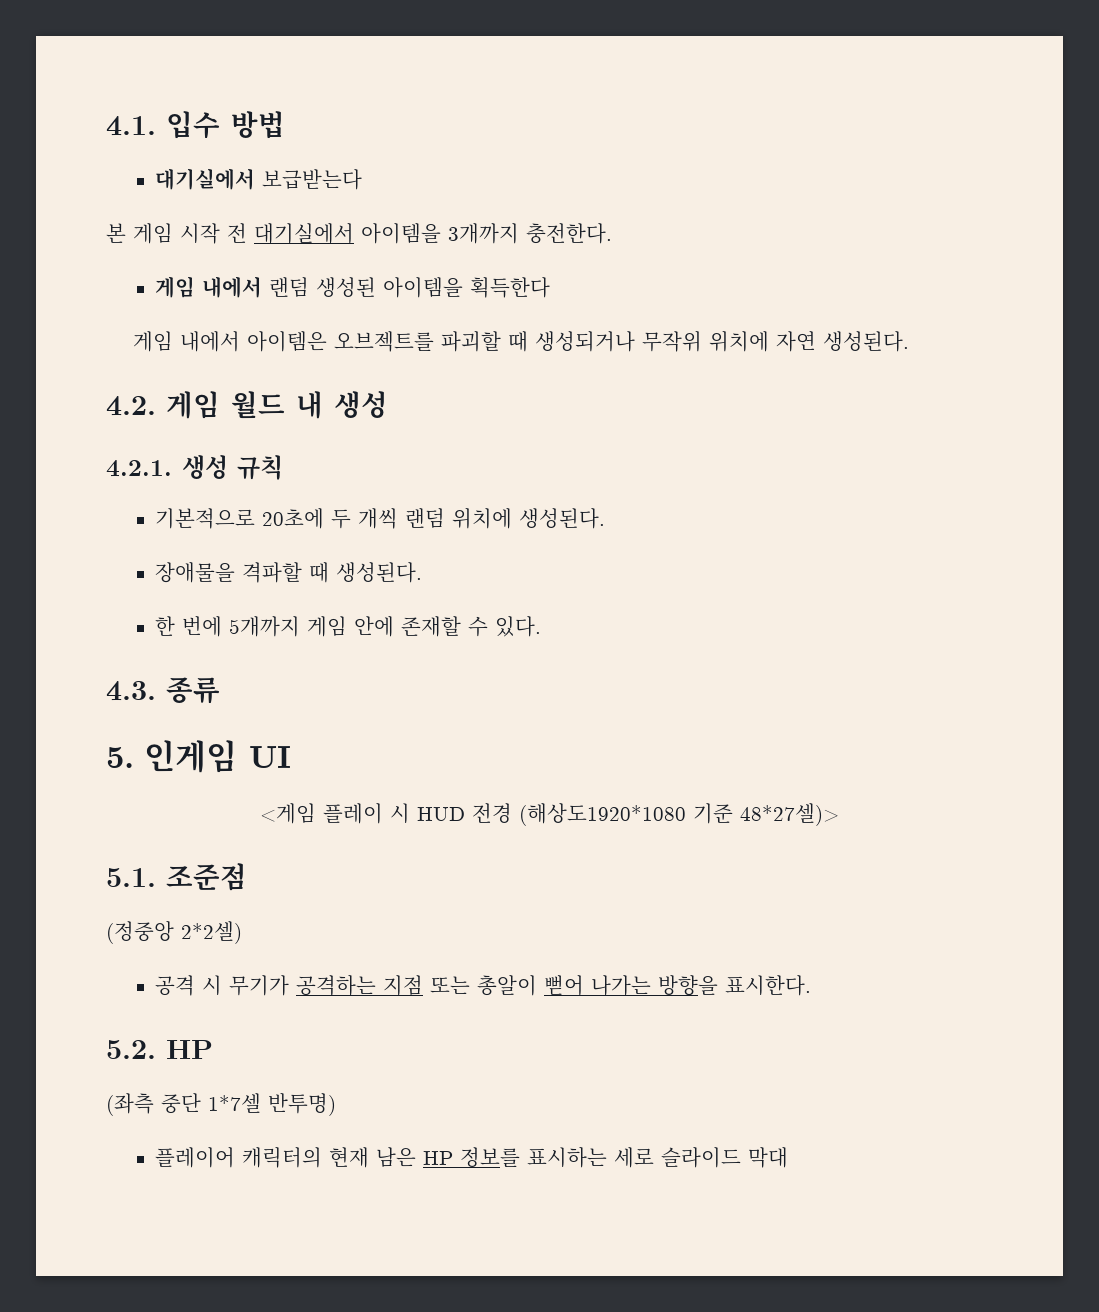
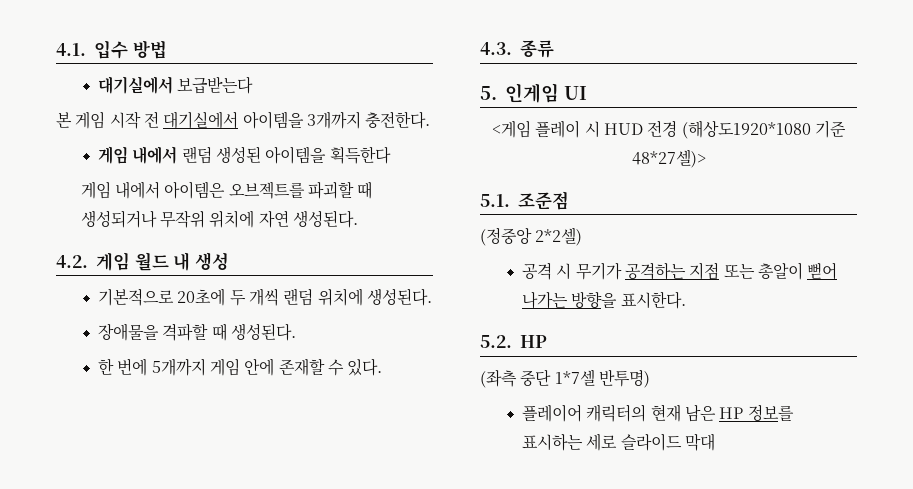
- 4.2.1. 생성 규칙

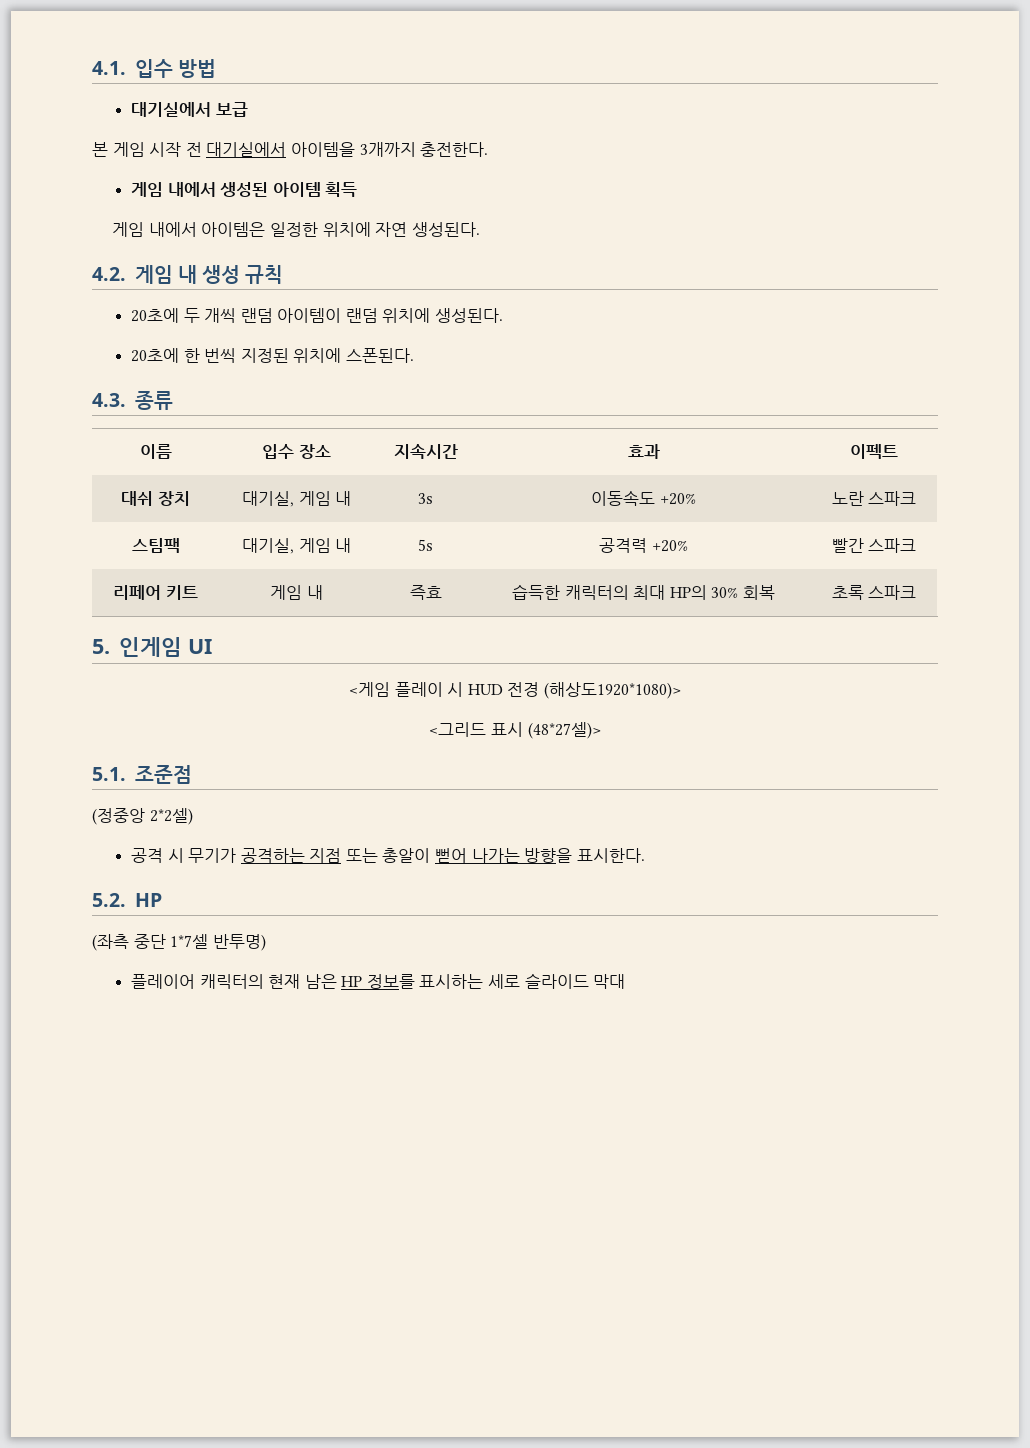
- 대기실에서 보급받는다
+ 대기실에서 보급
- 게임 내에서 랜덤 생성된 아이템을 획득한다
+ 게임 내에서 생성된 아이템 획득
- 게임 내에서 아이템은 오브젝트를 파괴할 때 생성되거나 무작위 위치에 자연 생성된다.
+ 게임 내에서 아이템은 일정한 위치에 자연 생성된다.
- 4.2. 게임 월드 내 생성
- 기본적으로 20초에 두 개씩 랜덤 위치에 생성된다.
+ 4.2. 게임 내 생성 규칙
+ 20초에 두 개씩 랜덤 아이템이 랜덤 위치에 생성된다.
- 장애물을 격파할 때 생성된다.
- 한 번에 5개까지 게임 안에 존재할 수 있다.
+ 20초에 한 번씩 지정된 위치에 스폰된다.
  4.3. 종류
+ 이름 | 입수 장소 | 지속시간 | 효과 | 이펙트
+ 대쉬 장치 | 대기실, 게임 내 | 3s | 이동속도 +20% | 노란 스파크
+ 스팀팩 | 대기실, 게임 내 | 5s | 공격력 +20% | 빨간 스파크
+ 리페어 키트 | 게임 내 | 즉효 | 습득한 캐릭터의 최대 HP의 30% 회복 | 초록 스파크
- <게임 플레이 시 HUD 전경 (해상도1920*1080 기준 48*27셀)>
+ <게임 플레이 시 HUD 전경 (해상도1920*1080)>
+ <그리드 표시 (48*27셀)>

